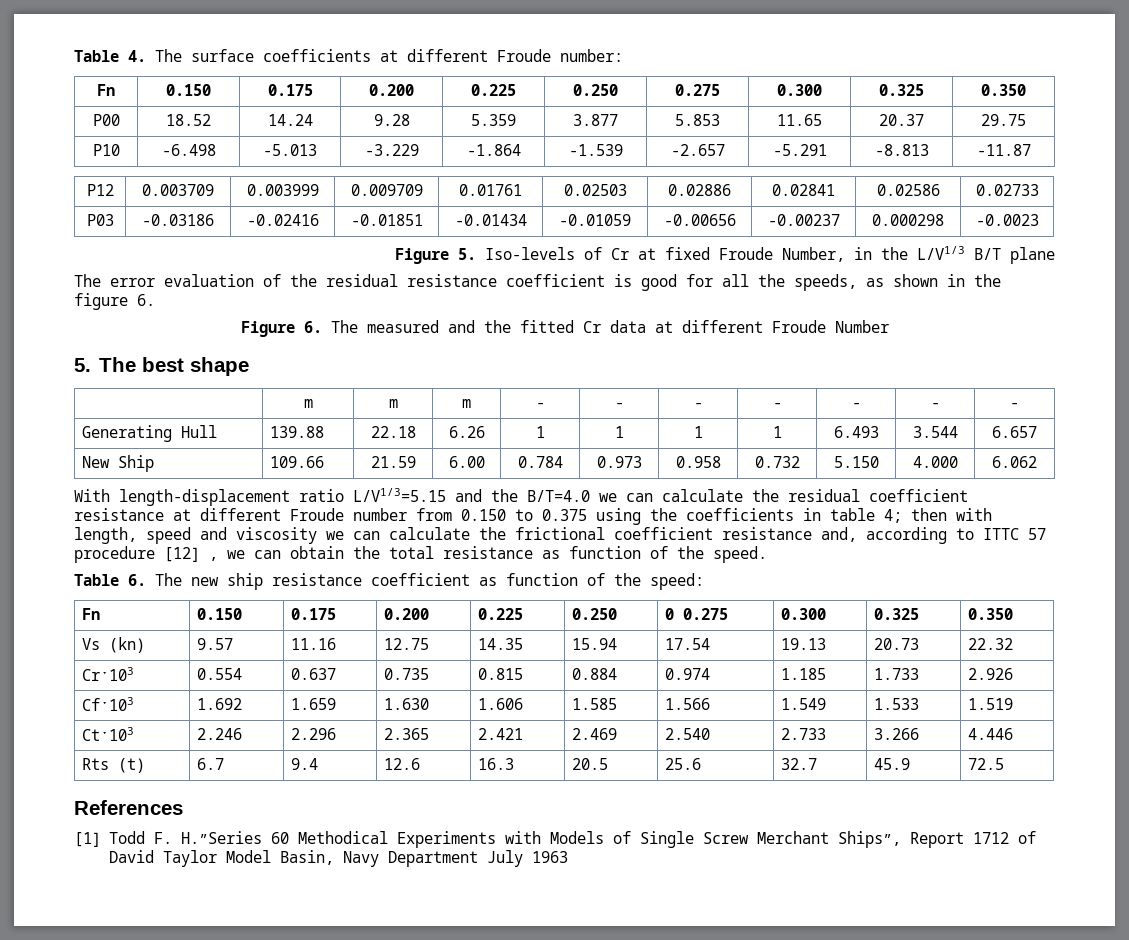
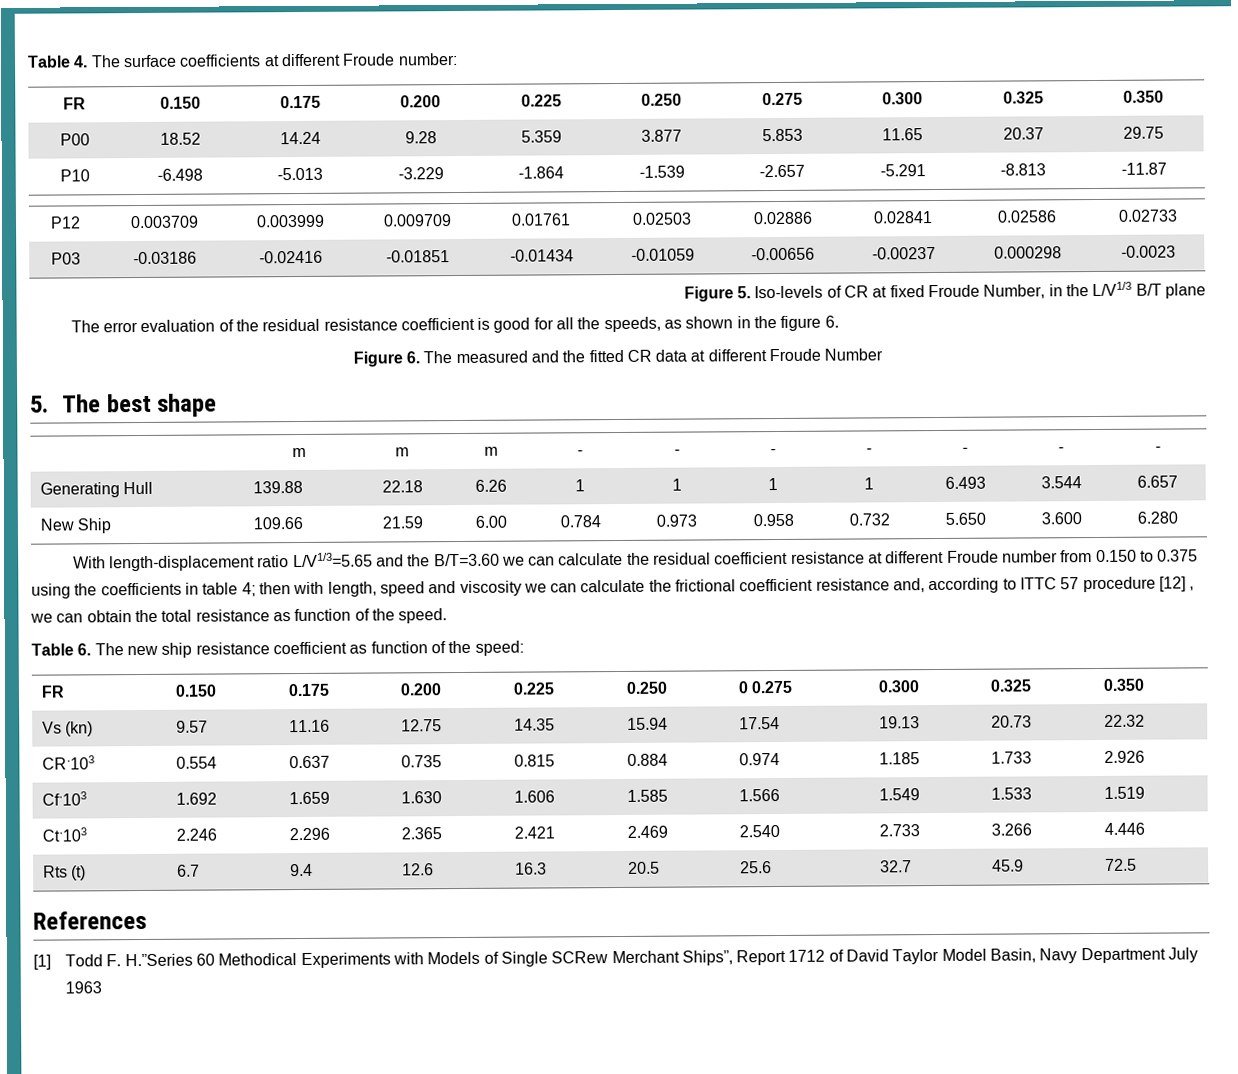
- Fn | 0.150 | 0.175 | 0.200 | 0.225 | 0.250 | 0.275 | 0.300 | 0.325 | 0.350
+ FR | 0.150 | 0.175 | 0.200 | 0.225 | 0.250 | 0.275 | 0.300 | 0.325 | 0.350
- Figure 5. Iso-levels of Cr at fixed Froude Number, in the L/V1/3 B/T plane
+ Figure 5. Iso-levels of CR at fixed Froude Number, in the L/V1/3 B/T plane
- Figure 6. The measured and the fitted Cr data at different Froude Number
+ Figure 6. The measured and the fitted CR data at different Froude Number
- New Ship | 109.66 | 21.59 | 6.00 | 0.784 | 0.973 | 0.958 | 0.732 | 5.150 | 4.000 | 6.062
+ New Ship | 109.66 | 21.59 | 6.00 | 0.784 | 0.973 | 0.958 | 0.732 | 5.650 | 3.600 | 6.280
- With length-displacement ratio L/V1/3=5.15 and the B/T=4.0 we can calculate the residual coefficient resistance at different Froude number from 0.150 to 0.375 using the coefficients in table 4; then with length, speed and viscosity we can calculate the frictional coefficient resistance and, according to ITTC 57 procedure [12] , we can obtain the total resistance as function of the speed.
+ With length-displacement ratio L/V1/3=5.65 and the B/T=3.60 we can calculate the residual coefficient resistance at different Froude number from 0.150 to 0.375 using the coefficients in table 4; then with length, speed and viscosity we can calculate the frictional coefficient resistance and, according to ITTC 57 procedure [12] , we can obtain the total resistance as function of the speed.
- Fn | 0.150 | 0.175 | 0.200 | 0.225 | 0.250 | 0 0.275 | 0.300 | 0.325 | 0.350
+ FR | 0.150 | 0.175 | 0.200 | 0.225 | 0.250 | 0 0.275 | 0.300 | 0.325 | 0.350
- Crˑ103 | 0.554 | 0.637 | 0.735 | 0.815 | 0.884 | 0.974 | 1.185 | 1.733 | 2.926
+ CRˑ103 | 0.554 | 0.637 | 0.735 | 0.815 | 0.884 | 0.974 | 1.185 | 1.733 | 2.926
- [1] Todd F. H.”Series 60 Methodical Experiments with Models of Single Screw Merchant Ships”, Report 1712 of David Taylor Model Basin, Navy Department July 1963
+ [1] Todd F. H.”Series 60 Methodical Experiments with Models of Single SCRew Merchant Ships”, Report 1712 of David Taylor Model Basin, Navy Department July 1963

